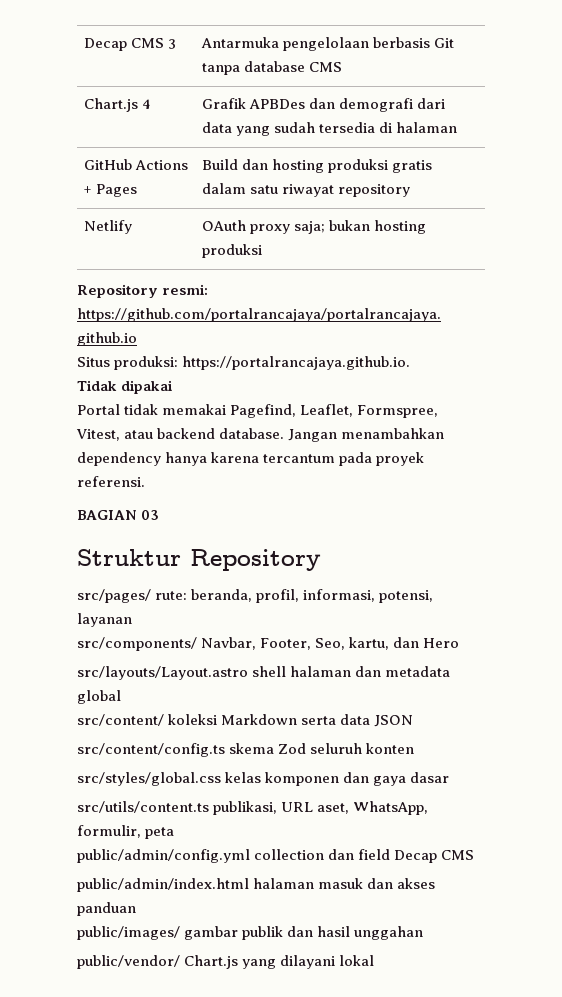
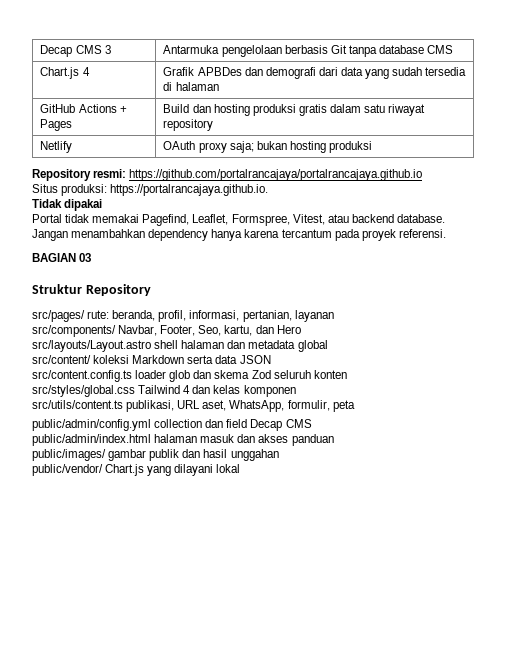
- src/pages/ rute: beranda, profil, informasi, potensi, layanan
+ src/pages/ rute: beranda, profil, informasi, pertanian, layanan
- src/content/config.ts skema Zod seluruh konten
+ src/content.config.ts loader glob dan skema Zod seluruh konten
- src/styles/global.css kelas komponen dan gaya dasar
+ src/styles/global.css Tailwind 4 dan kelas komponen

